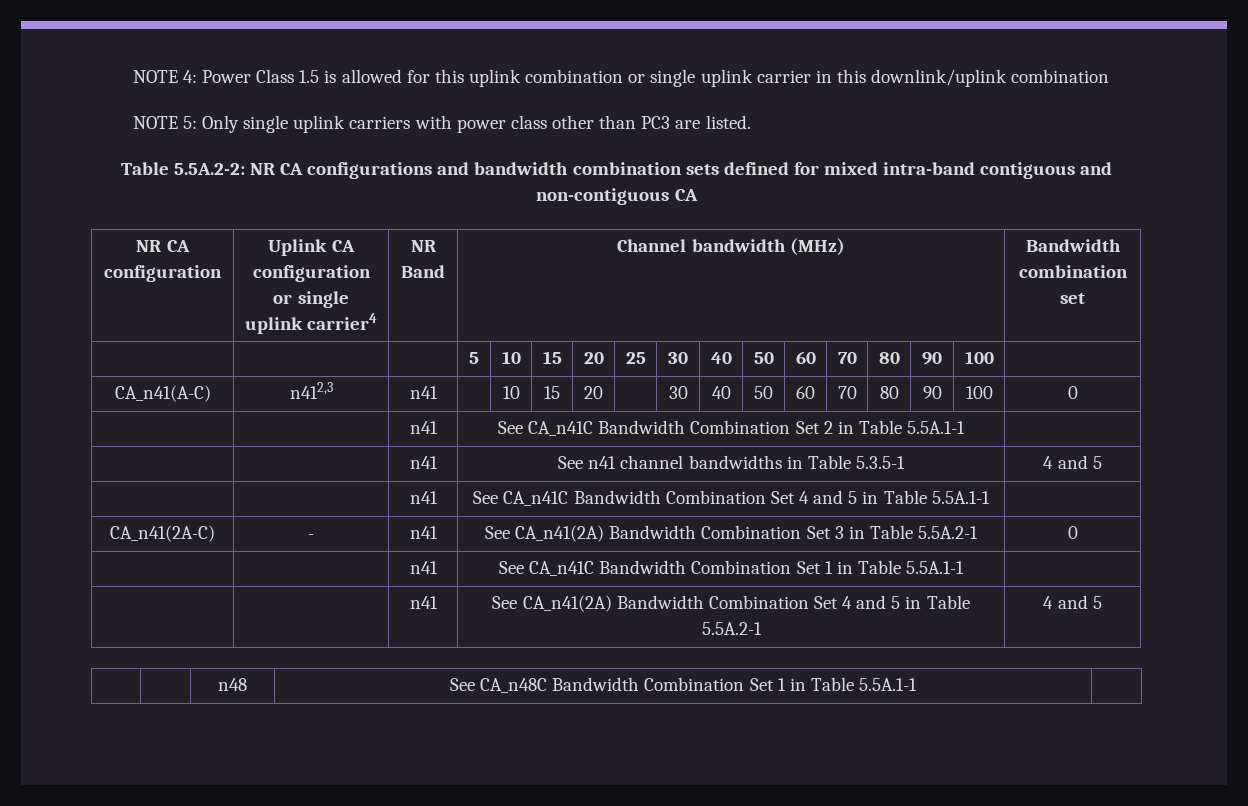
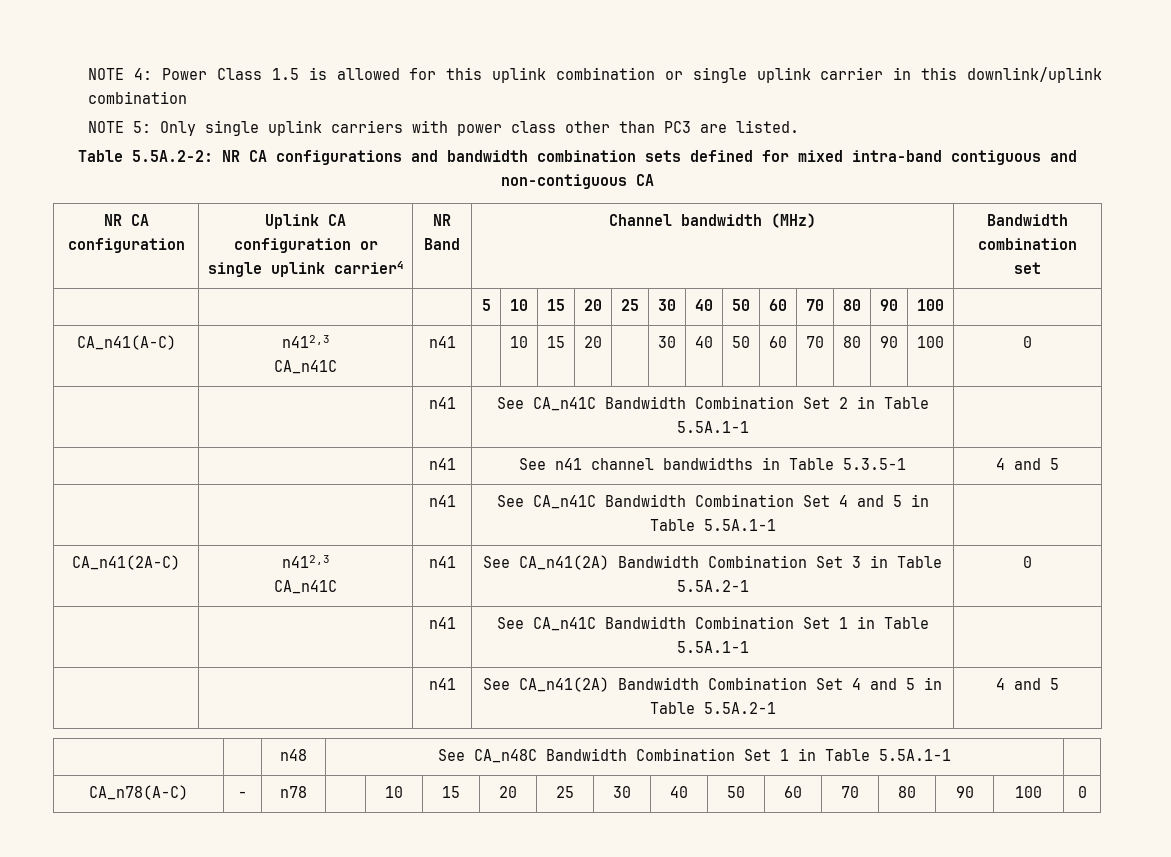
- CA_n41(A-C) | n412,3 | n41 | | 10 | 15 | 20 | | 30 | 40 | 50 | 60 | 70 | 80 | 90 | 100 | 0
+ CA_n41(A-C) | n412,3
+ CA_n41C | n41 | | 10 | 15 | 20 | | 30 | 40 | 50 | 60 | 70 | 80 | 90 | 100 | 0
- CA_n41(2A-C) | - | n41 | See CA_n41(2A) Bandwidth Combination Set 3 in Table 5.5A.2-1 | 0
+ CA_n41(2A-C) | n412,3
+ CA_n41C | n41 | See CA_n41(2A) Bandwidth Combination Set 3 in Table 5.5A.2-1 | 0
+ CA_n78(A-C) | - | n78 | | 10 | 15 | 20 | 25 | 30 | 40 | 50 | 60 | 70 | 80 | 90 | 100 | 0

